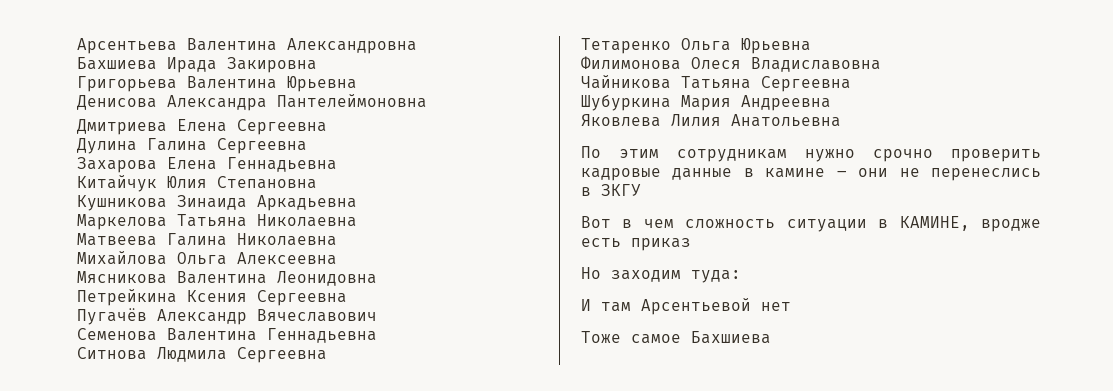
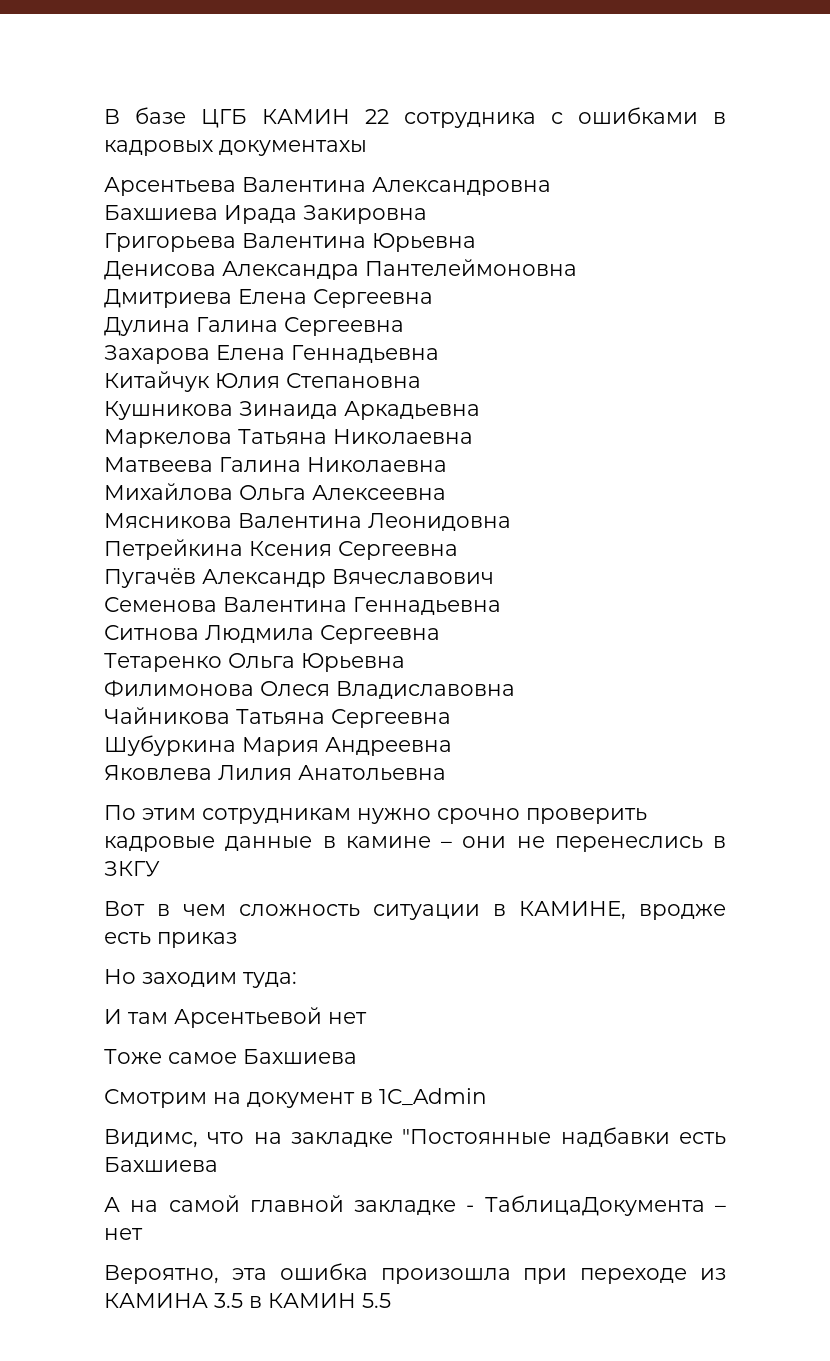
+ В базе ЦГБ КАМИН 22 сотрудника с ошибками в кадровых документахы
+ Смотрим на документ в 1С_Admin
+ Видимс, что на закладке "Постоянные надбавки есть Бахшиева
+ А на самой главной закладке - ТаблицаДокумента – нет
+ Вероятно, эта ошибка произошла при переходе из КАМИНА 3.5 в КАМИН 5.5

